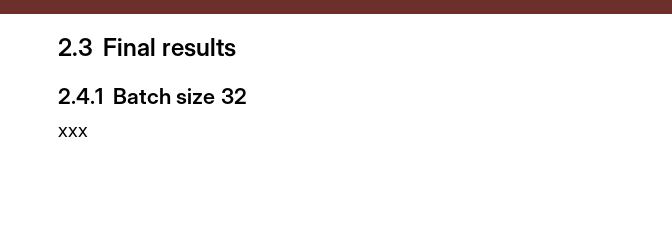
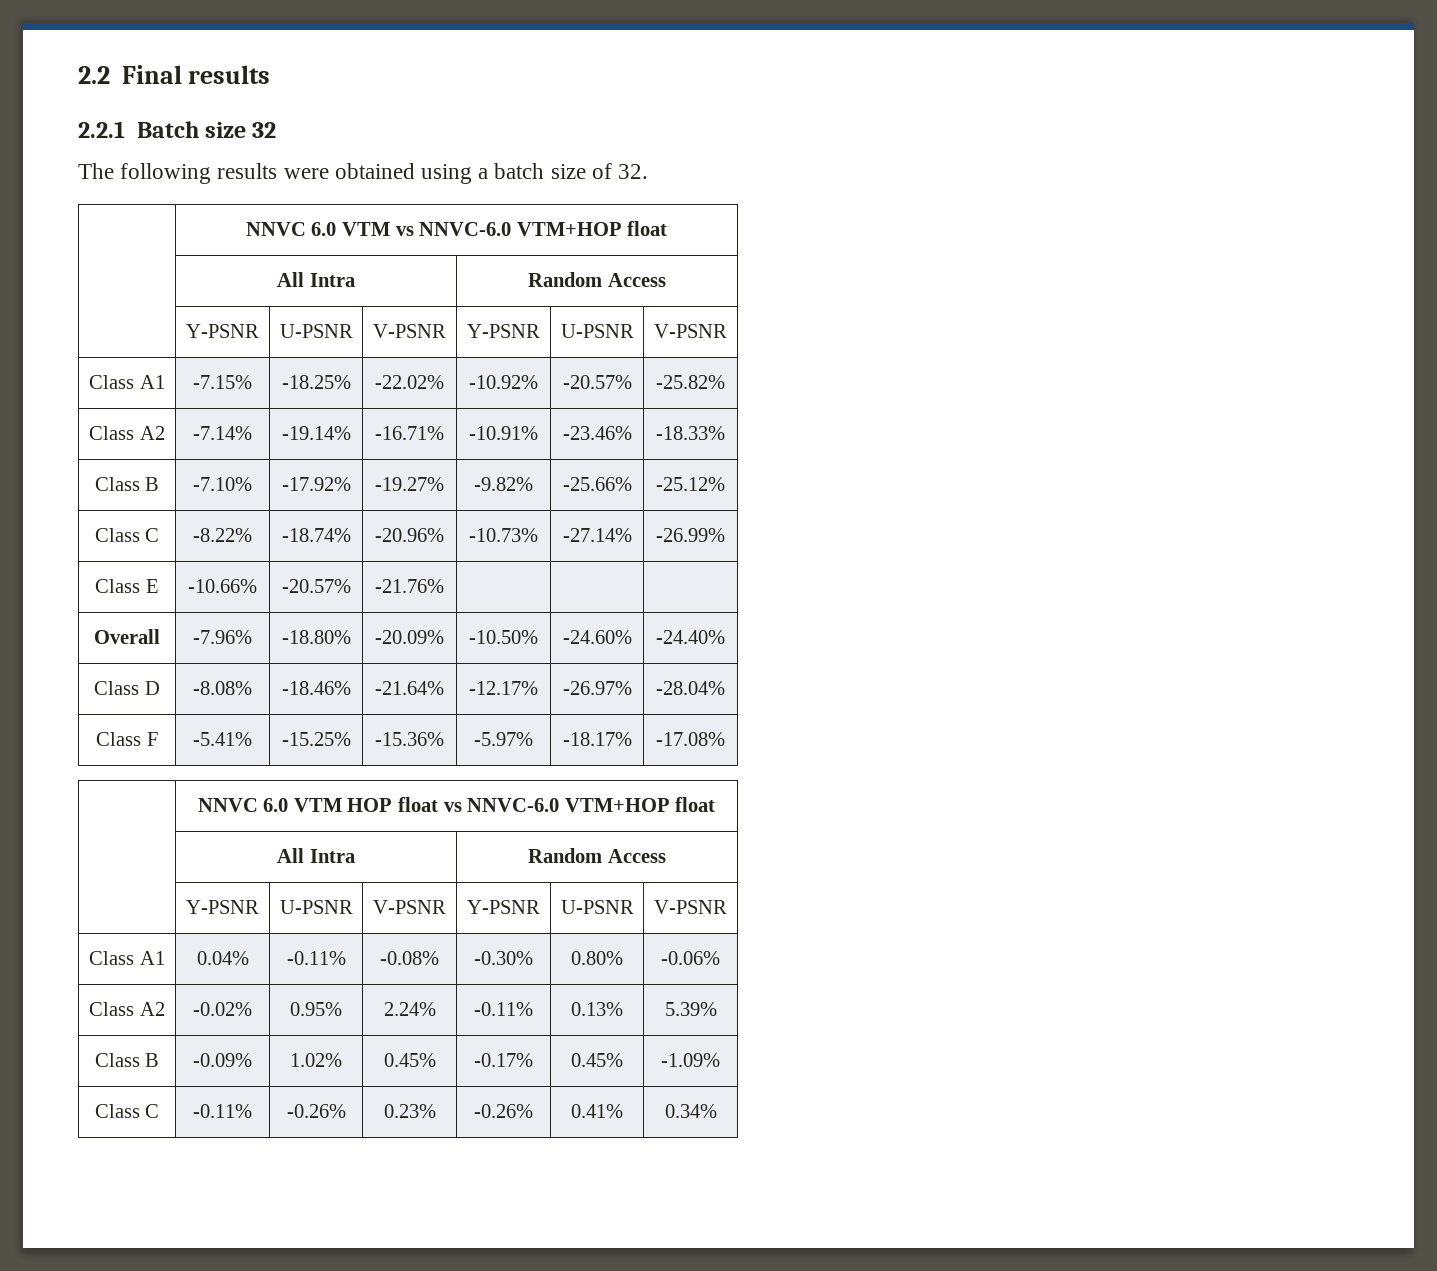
- 2.3 Final results
+ 2.2 Final results
- 2.4.1 Batch size 32
+ 2.2.1 Batch size 32
- xxx
+ The following results were obtained using a batch size of 32.
+ | NNVC 6.0 VTM vs NNVC-6.0 VTM+HOP float
+ | All Intra | Random Access
+ | Y-PSNR | U-PSNR | V-PSNR | Y-PSNR | U-PSNR | V-PSNR
+ Class A1 | -7.15% | -18.25% | -22.02% | -10.92% | -20.57% | -25.82%
+ Class A2 | -7.14% | -19.14% | -16.71% | -10.91% | -23.46% | -18.33%
+ Class B | -7.10% | -17.92% | -19.27% | -9.82% | -25.66% | -25.12%
+ Class C | -8.22% | -18.74% | -20.96% | -10.73% | -27.14% | -26.99%
+ Class E | -10.66% | -20.57% | -21.76% | | |
+ Overall | -7.96% | -18.80% | -20.09% | -10.50% | -24.60% | -24.40%
+ Class D | -8.08% | -18.46% | -21.64% | -12.17% | -26.97% | -28.04%
+ Class F | -5.41% | -15.25% | -15.36% | -5.97% | -18.17% | -17.08%
+ | NNVC 6.0 VTM HOP float vs NNVC-6.0 VTM+HOP float
+ | All Intra | Random Access
+ | Y-PSNR | U-PSNR | V-PSNR | Y-PSNR | U-PSNR | V-PSNR
+ Class A1 | 0.04% | -0.11% | -0.08% | -0.30% | 0.80% | -0.06%
+ Class A2 | -0.02% | 0.95% | 2.24% | -0.11% | 0.13% | 5.39%
+ Class B | -0.09% | 1.02% | 0.45% | -0.17% | 0.45% | -1.09%
+ Class C | -0.11% | -0.26% | 0.23% | -0.26% | 0.41% | 0.34%

